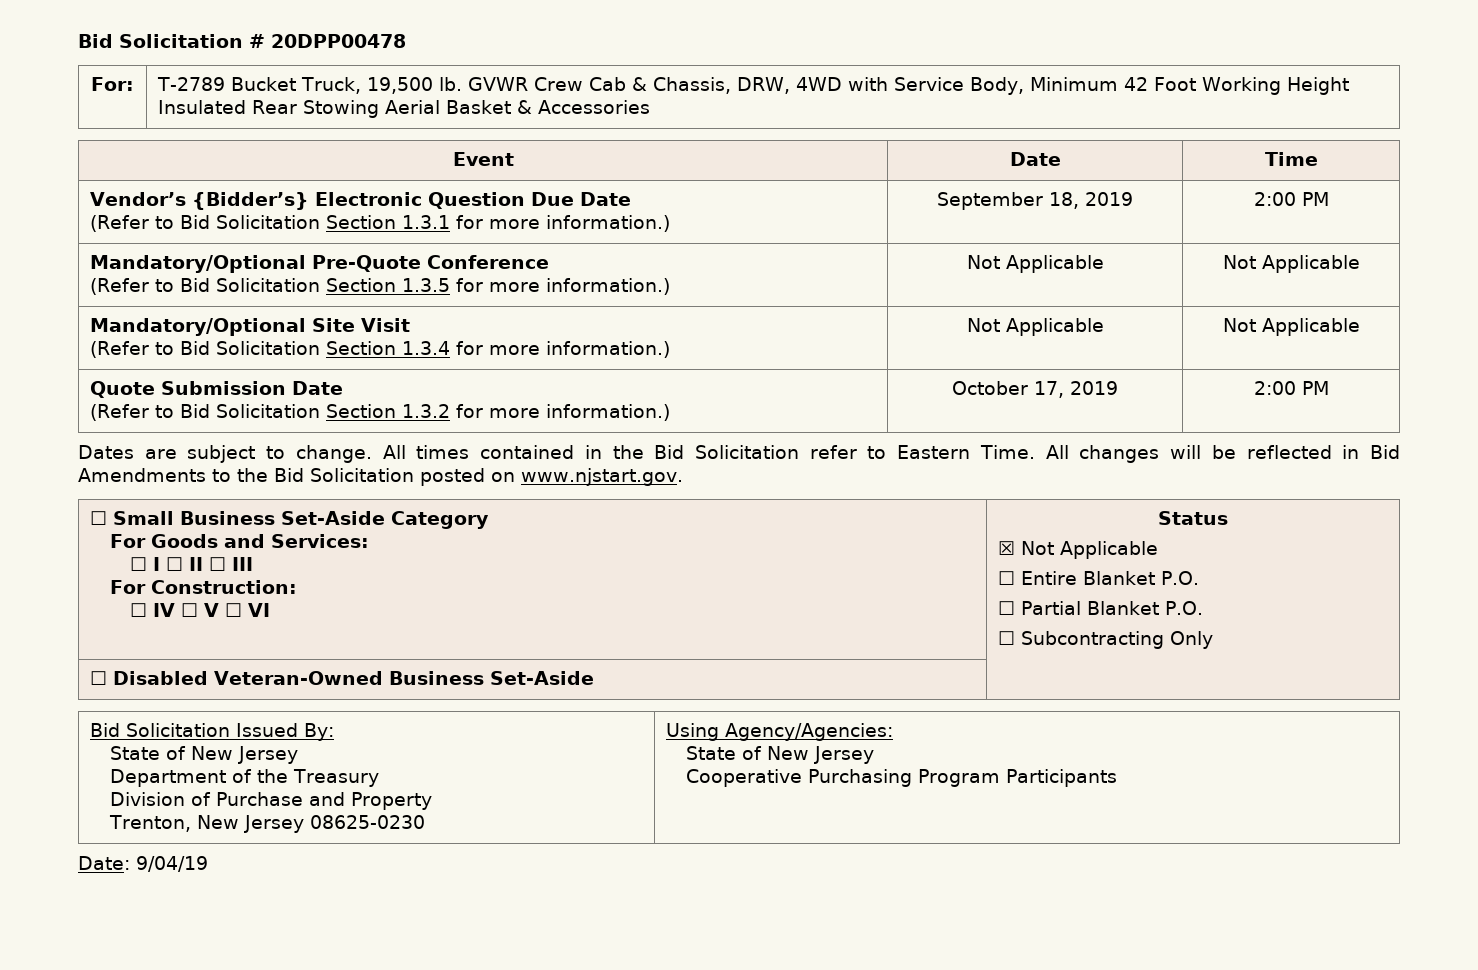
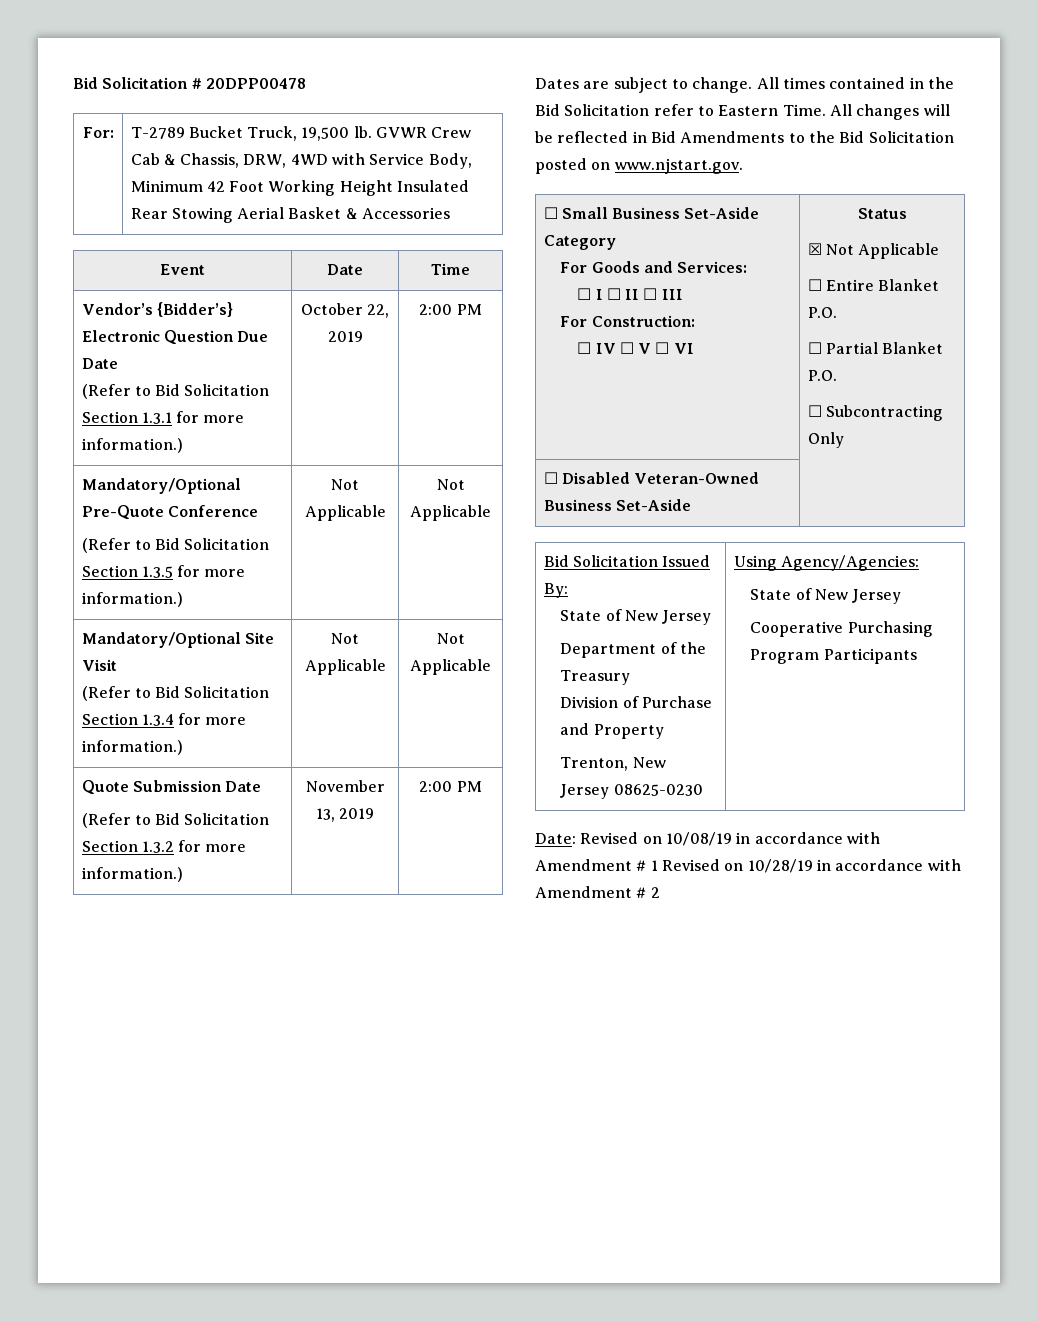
  Vendor’s {Bidder’s} Electronic Question Due Date
- (Refer to Bid Solicitation Section 1.3.1 for more information.) | September 18, 2019 | 2:00 PM
+ (Refer to Bid Solicitation Section 1.3.1 for more information.) | October 22, 2019 | 2:00 PM
  Quote Submission Date
- (Refer to Bid Solicitation Section 1.3.2 for more information.) | October 17, 2019 | 2:00 PM
+ (Refer to Bid Solicitation Section 1.3.2 for more information.) | November 13, 2019 | 2:00 PM
- Date: 9/04/19
+ Date: Revised on 10/08/19 in accordance with Amendment # 1 Revised on 10/28/19 in accordance with Amendment # 2

